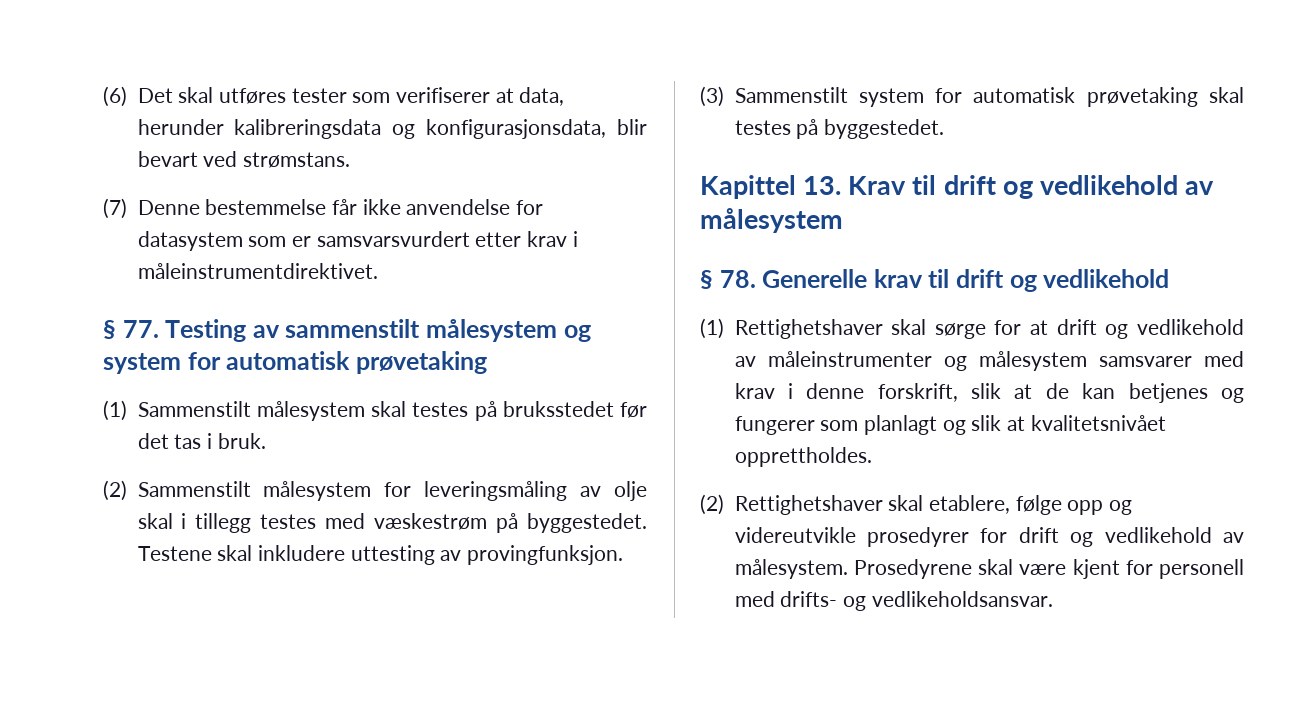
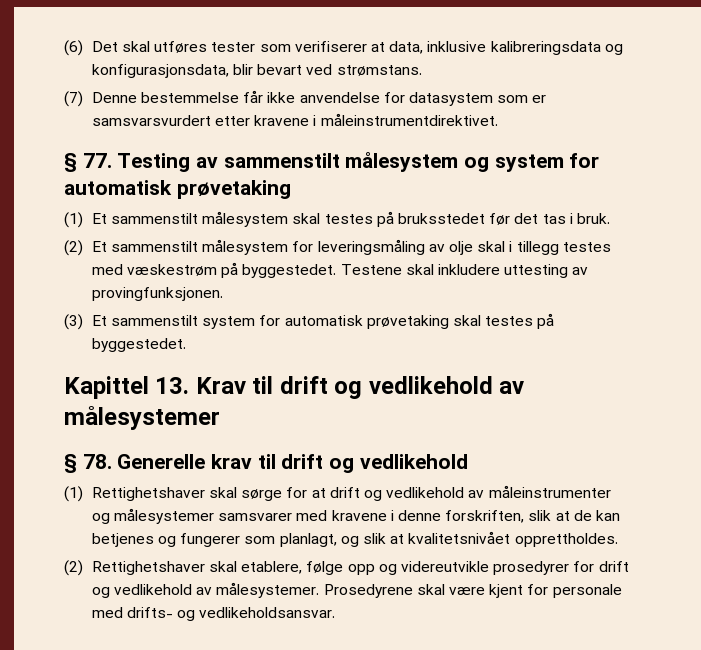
- (6) Det skal utføres tester som verifiserer at data, herunder kalibreringsdata og konfigurasjonsdata, blir bevart ved strømstans.
+ (6) Det skal utføres tester som verifiserer at data, inklusive kalibreringsdata og konfigurasjonsdata, blir bevart ved strømstans.
- (7) Denne bestemmelse får ikke anvendelse for datasystem som er samsvarsvurdert etter krav i måleinstrumentdirektivet.
+ (7) Denne bestemmelse får ikke anvendelse for datasystem som er samsvarsvurdert etter kravene i måleinstrumentdirektivet.
- (1) Sammenstilt målesystem skal testes på bruksstedet før det tas i bruk.
+ (1) Et sammenstilt målesystem skal testes på bruksstedet før det tas i bruk.
- (2) Sammenstilt målesystem for leveringsmåling av olje skal i tillegg testes med væskestrøm på byggestedet.
+ (2) Et sammenstilt målesystem for leveringsmåling av olje skal i tillegg testes med væskestrøm på byggestedet.
- Testene skal inkludere uttesting av provingfunksjon.
+ Testene skal inkludere uttesting av provingfunksjonen.
- (3) Sammenstilt system for automatisk prøvetaking skal testes på byggestedet.
+ (3) Et sammenstilt system for automatisk prøvetaking skal testes på byggestedet.
- Kapittel 13. Krav til drift og vedlikehold av målesystem
+ Kapittel 13. Krav til drift og vedlikehold av målesystemer
- (1) Rettighetshaver skal sørge for at drift og vedlikehold av måleinstrumenter og målesystem samsvarer med krav i denne forskrift, slik at de kan betjenes og fungerer som planlagt og slik at kvalitetsnivået opprettholdes.
+ (1) Rettighetshaver skal sørge for at drift og vedlikehold av måleinstrumenter og målesystemer samsvarer med kravene i denne forskriften, slik at de kan betjenes og fungerer som planlagt, og slik at kvalitetsnivået opprettholdes.
- (2) Rettighetshaver skal etablere, følge opp og videreutvikle prosedyrer for drift og vedlikehold av målesystem.
+ (2) Rettighetshaver skal etablere, følge opp og videreutvikle prosedyrer for drift og vedlikehold av målesystemer.
- Prosedyrene skal være kjent for personell med drifts- og vedlikeholdsansvar.
+ Prosedyrene skal være kjent for personale med drifts- og vedlikeholdsansvar.

